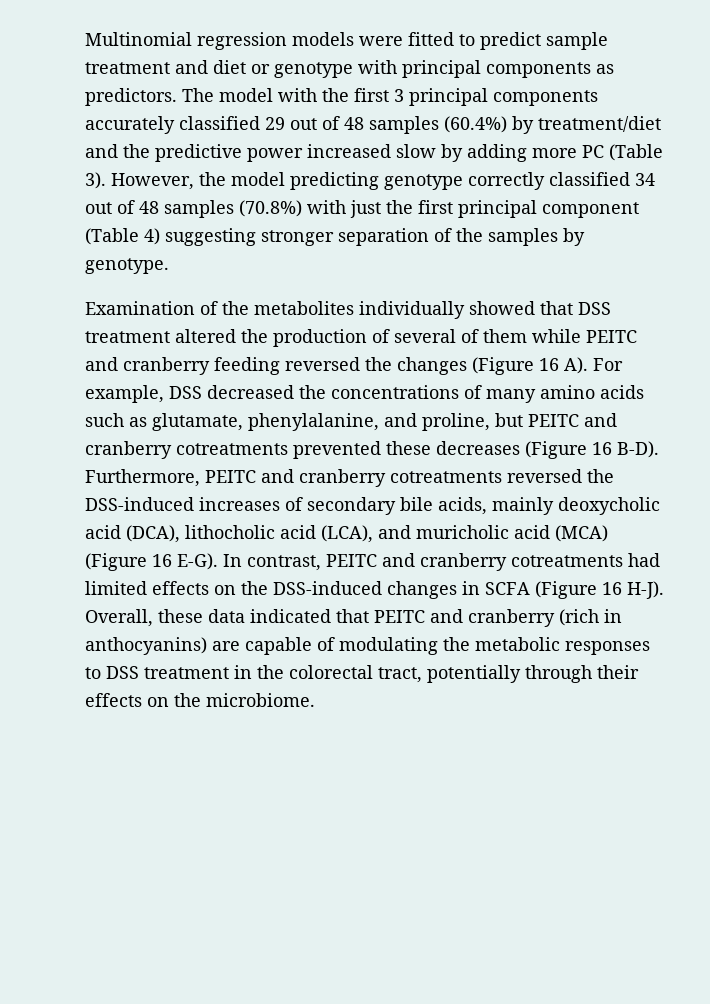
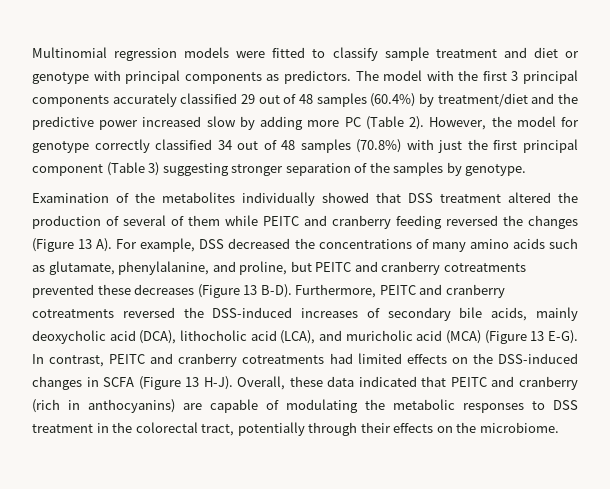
- Multinomial regression models were fitted to predict sample treatment and diet or genotype with principal components as predictors.
+ Multinomial regression models were fitted to classify sample treatment and diet or genotype with principal components as predictors.
- The model with the first 3 principal components accurately classified 29 out of 48 samples (60.4%) by treatment/diet and the predictive power increased slow by adding more PC (Table 3).
+ The model with the first 3 principal components accurately classified 29 out of 48 samples (60.4%) by treatment/diet and the predictive power increased slow by adding more PC (Table 2).
- However, the model predicting genotype correctly classified 34 out of 48 samples (70.8%) with just the first principal component (Table 4) suggesting stronger separation of the samples by genotype.
+ However, the model for genotype correctly classified 34 out of 48 samples (70.8%) with just the first principal component (Table 3) suggesting stronger separation of the samples by genotype.
- Examination of the metabolites individually showed that DSS treatment altered the production of several of them while PEITC and cranberry feeding reversed the changes (Figure 16 A). For example, DSS decreased the concentrations of many amino acids such as glutamate, phenylalanine, and proline, but PEITC and cranberry cotreatments prevented these decreases (Figure 16 B-D).
+ Examination of the metabolites individually showed that DSS treatment altered the production of several of them while PEITC and cranberry feeding reversed the changes (Figure 13 A). For example, DSS decreased the concentrations of many amino acids such as glutamate, phenylalanine, and proline, but PEITC and cranberry cotreatments prevented these decreases (Figure 13 B-D).
- Furthermore, PEITC and cranberry cotreatments reversed the DSS-induced increases of secondary bile acids, mainly deoxycholic acid (DCA), lithocholic acid (LCA), and muricholic acid (MCA) (Figure 16 E-G).
+ Furthermore, PEITC and cranberry cotreatments reversed the DSS-induced increases of secondary bile acids, mainly deoxycholic acid (DCA), lithocholic acid (LCA), and muricholic acid (MCA) (Figure 13 E-G).
- In contrast, PEITC and cranberry cotreatments had limited effects on the DSS-induced changes in SCFA (Figure 16 H-J).
+ In contrast, PEITC and cranberry cotreatments had limited effects on the DSS-induced changes in SCFA (Figure 13 H-J).

